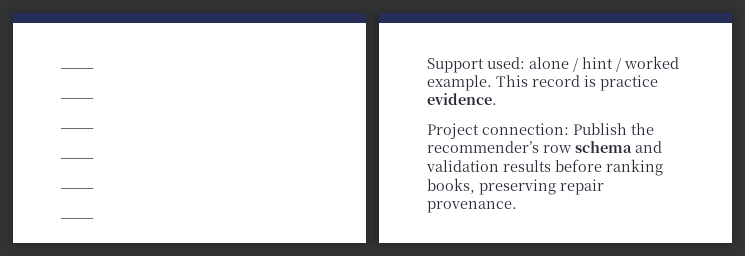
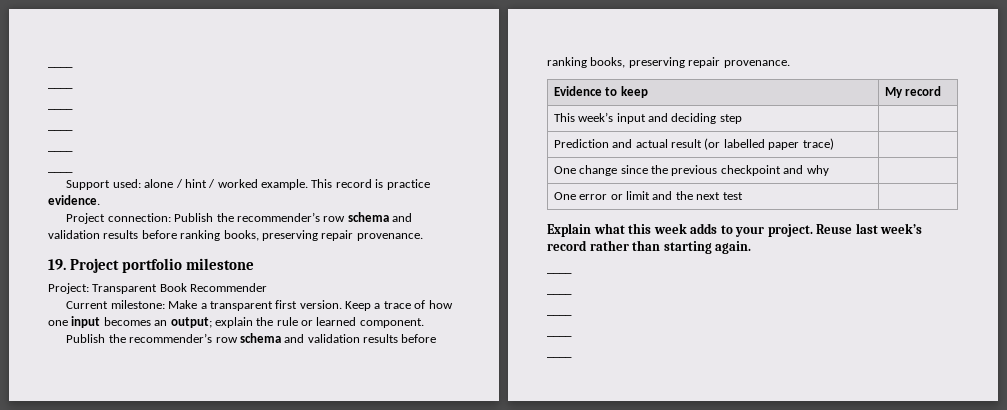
+ 19. Project portfolio milestone
+ Project: Transparent Book Recommender
+ Current milestone: Make a transparent first version. Keep a trace of how one input becomes an output; explain the rule or learned component.
+ Publish the recommender’s row schema and validation results before ranking books, preserving repair provenance.
+ Evidence to keep | My record
+ This week’s input and deciding step |
+ Prediction and actual result (or labelled paper trace) |
+ One change since the previous checkpoint and why |
+ One error or limit and the next test |
+ Explain what this week adds to your project. Reuse last week’s record rather than starting again.
+ ____
+ ____
+ ____
+ ____
+ ____

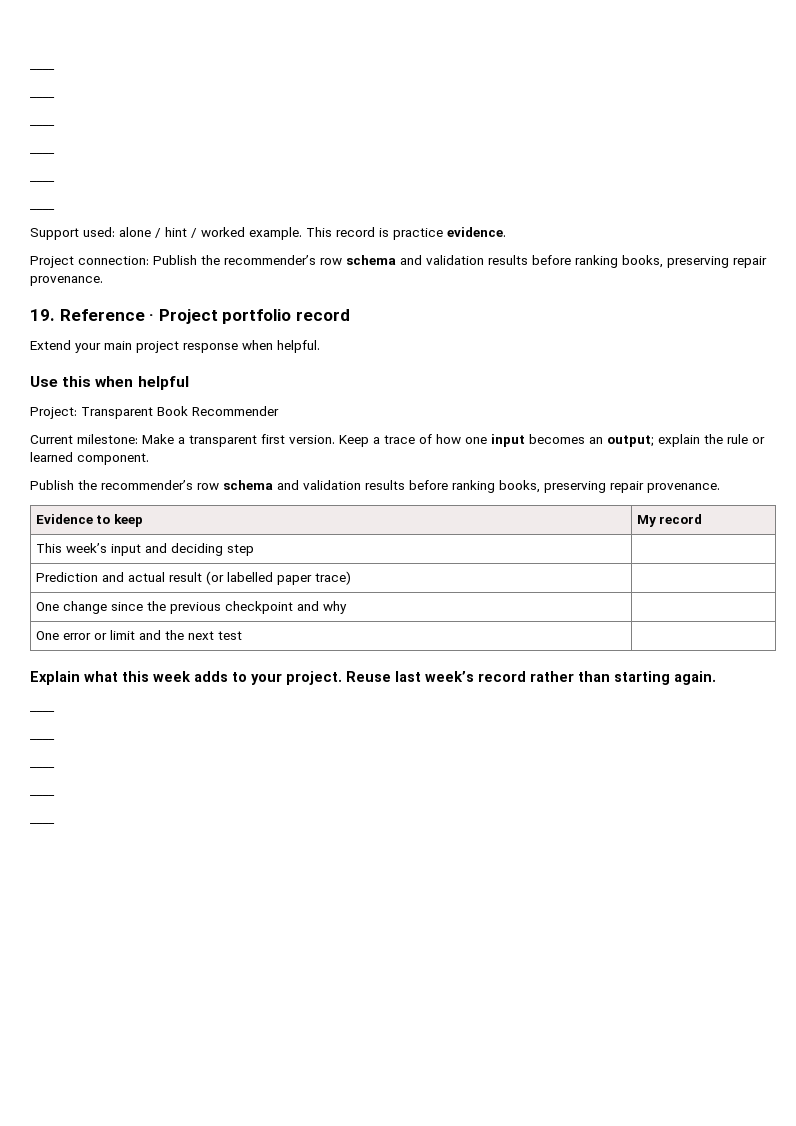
- 19. Project portfolio milestone
+ 19. Reference · Project portfolio record
+ Extend your main project response when helpful.
+ Use this when helpful

